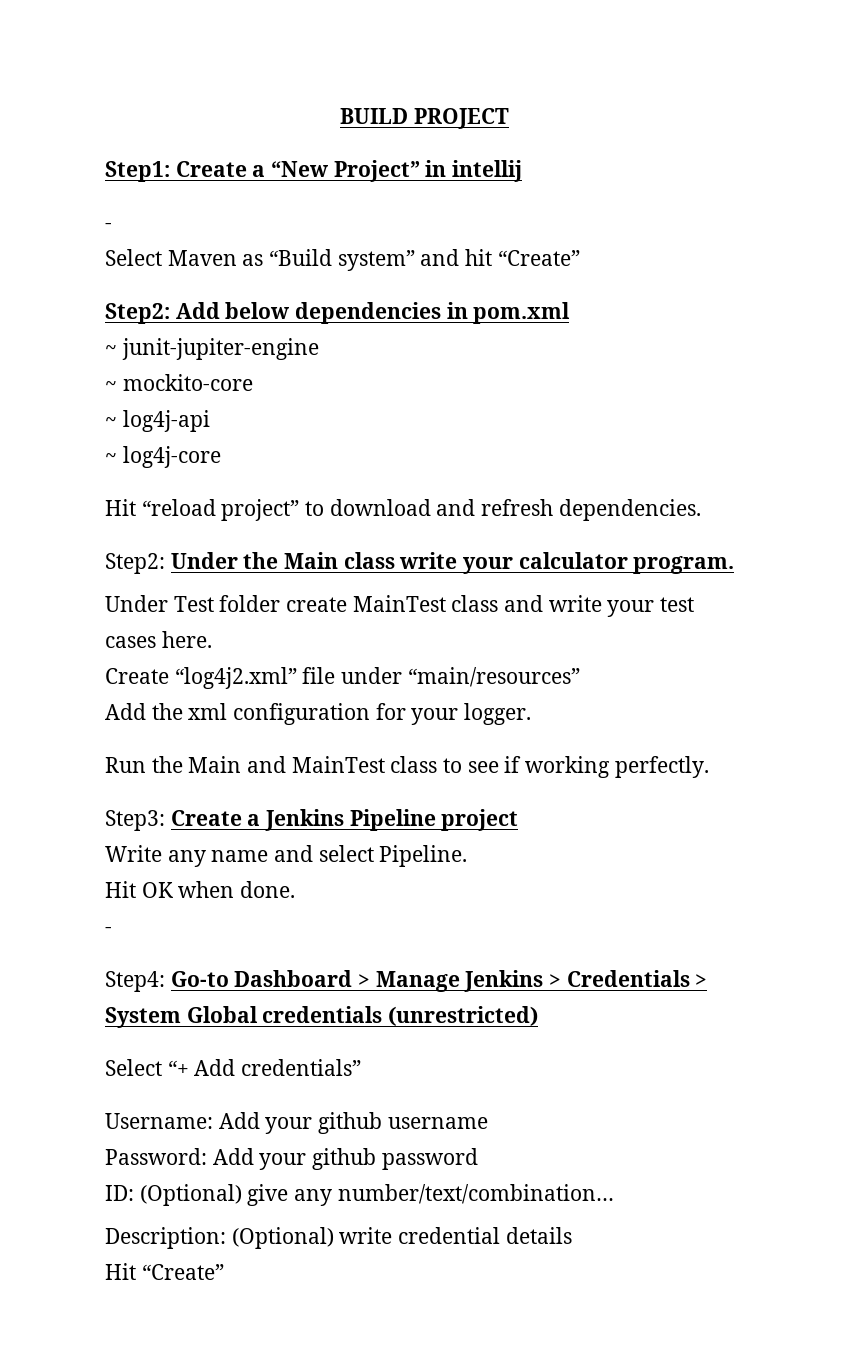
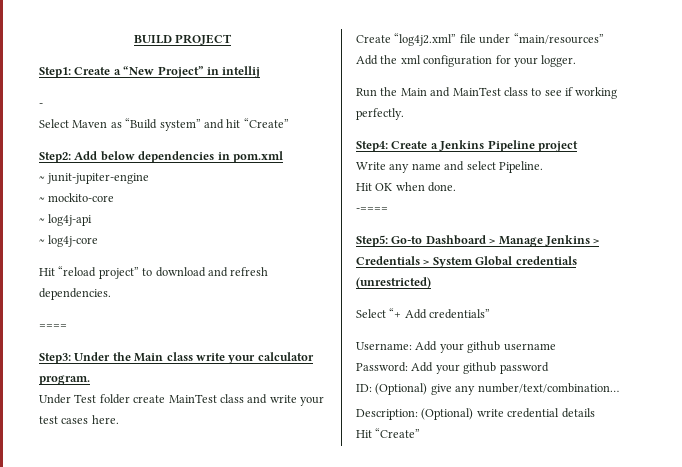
- Step2: Under the Main class write your calculator program.
+ ====
+ Step3: Under the Main class write your calculator program.
- Step3: Create a Jenkins Pipeline project
+ Step4: Create a Jenkins Pipeline project
  Hit OK when done.
- -
- Step4: Go-to Dashboard > Manage Jenkins > Credentials > System Global credentials (unrestricted)
+ -====
+ Step5: Go-to Dashboard > Manage Jenkins > Credentials > System Global credentials (unrestricted)

